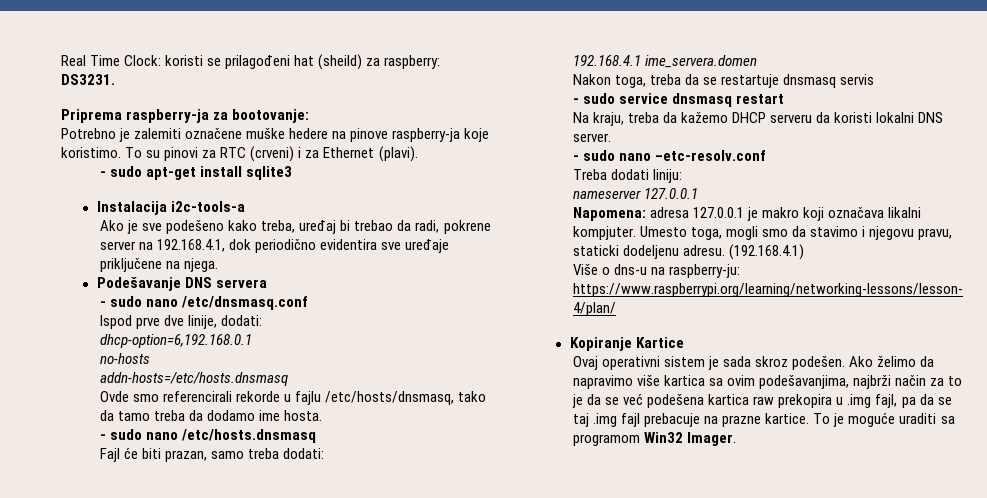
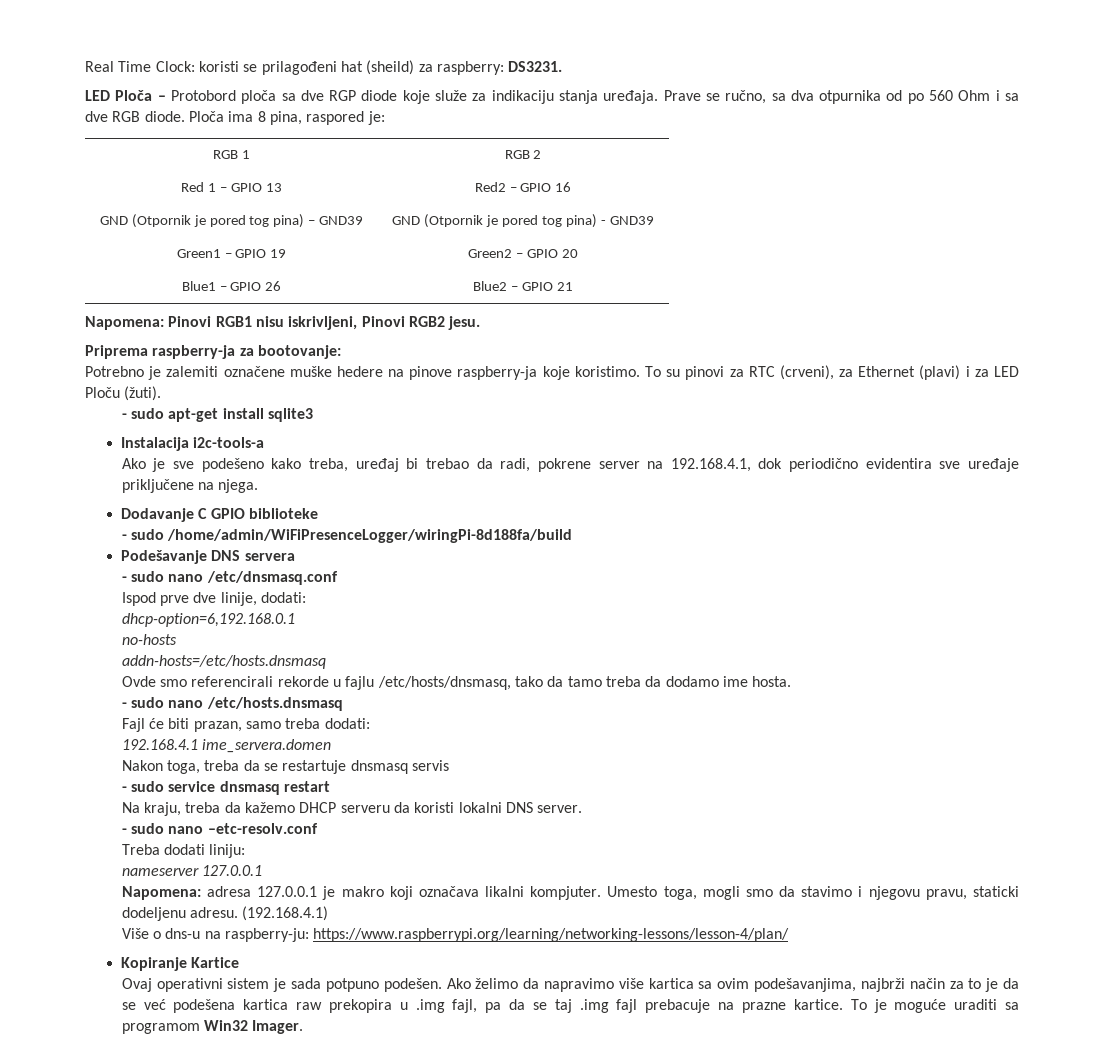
+ LED Ploča – Protobord ploča sa dve RGP diode koje služe za indikaciju stanja uređaja. Prave se ručno, sa dva otpurnika od po 560 Ohm i sa dve RGB diode. Ploča ima 8 pina, raspored je:
+ RGB 1 | RGB 2
+ Red 1 – GPIO 13 | Red2 – GPIO 16
+ GND (Otpornik je pored tog pina) – GND39 | GND (Otpornik je pored tog pina) - GND39
+ Green1 – GPIO 19 | Green2 – GPIO 20
+ Blue1 – GPIO 26 | Blue2 – GPIO 21
+ Napomena: Pinovi RGB1 nisu iskrivljeni, Pinovi RGB2 jesu.
- To su pinovi za RTC (crveni) i za Ethernet (plavi).
+ To su pinovi za RTC (crveni), za Ethernet (plavi) i za LED Ploču (žuti).
+ Dodavanje C GPIO biblioteke
+ - sudo /home/admin/WiFiPresenceLogger/wiringPi-8d188fa/build
- Ovaj operativni sistem je sada skroz podešen.
+ Ovaj operativni sistem je sada potpuno podešen.

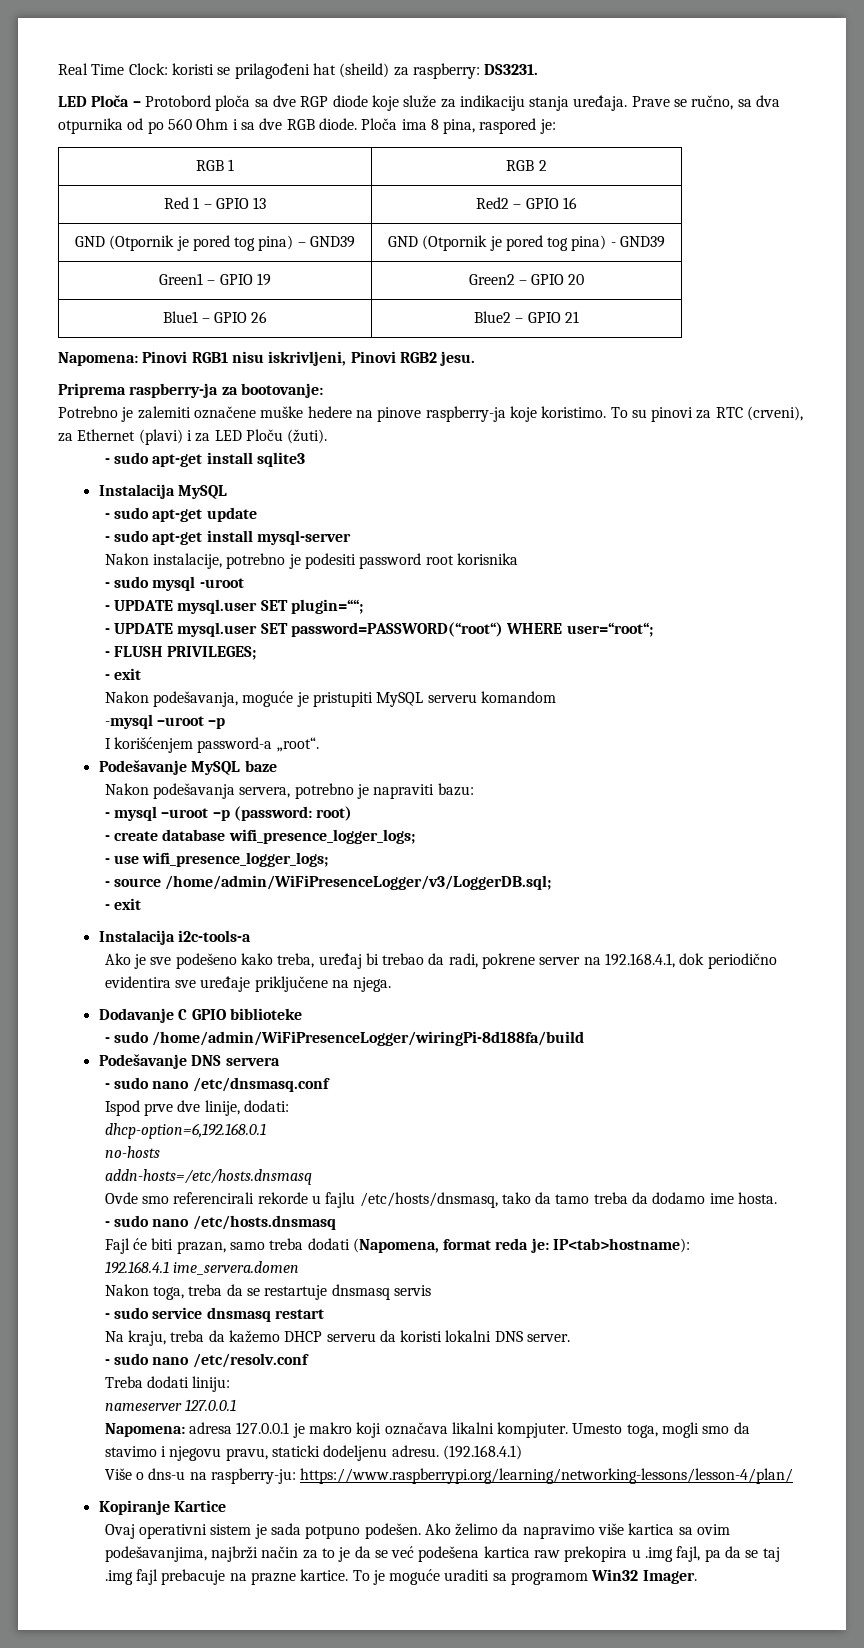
+ Instalacija MySQL
+ - sudo apt-get update
+ - sudo apt-get install mysql-server
+ Nakon instalacije, potrebno je podesiti password root korisnika
+ - sudo mysql -uroot
+ - UPDATE mysql.user SET plugin=““;
+ - UPDATE mysql.user SET password=PASSWORD(“root“) WHERE user=“root“;
+ - FLUSH PRIVILEGES;
+ - exit
+ Nakon podešavanja, moguće je pristupiti MySQL serveru komandom
+ -mysql –uroot –p
+ I korišćenjem password-a „root“.
+ Podešavanje MySQL baze
+ Nakon podešavanja servera, potrebno je napraviti bazu:
+ - mysql –uroot –p (password: root)
+ - create database wifi_presence_logger_logs;
+ - use wifi_presence_logger_logs;
+ - source /home/admin/WiFiPresenceLogger/v3/LoggerDB.sql;
+ - exit
- Fajl će biti prazan, samo treba dodati:
+ Fajl će biti prazan, samo treba dodati (Napomena, format reda je: IP<tab>hostname):
- - sudo nano –etc-resolv.conf
+ - sudo nano /etc/resolv.conf

